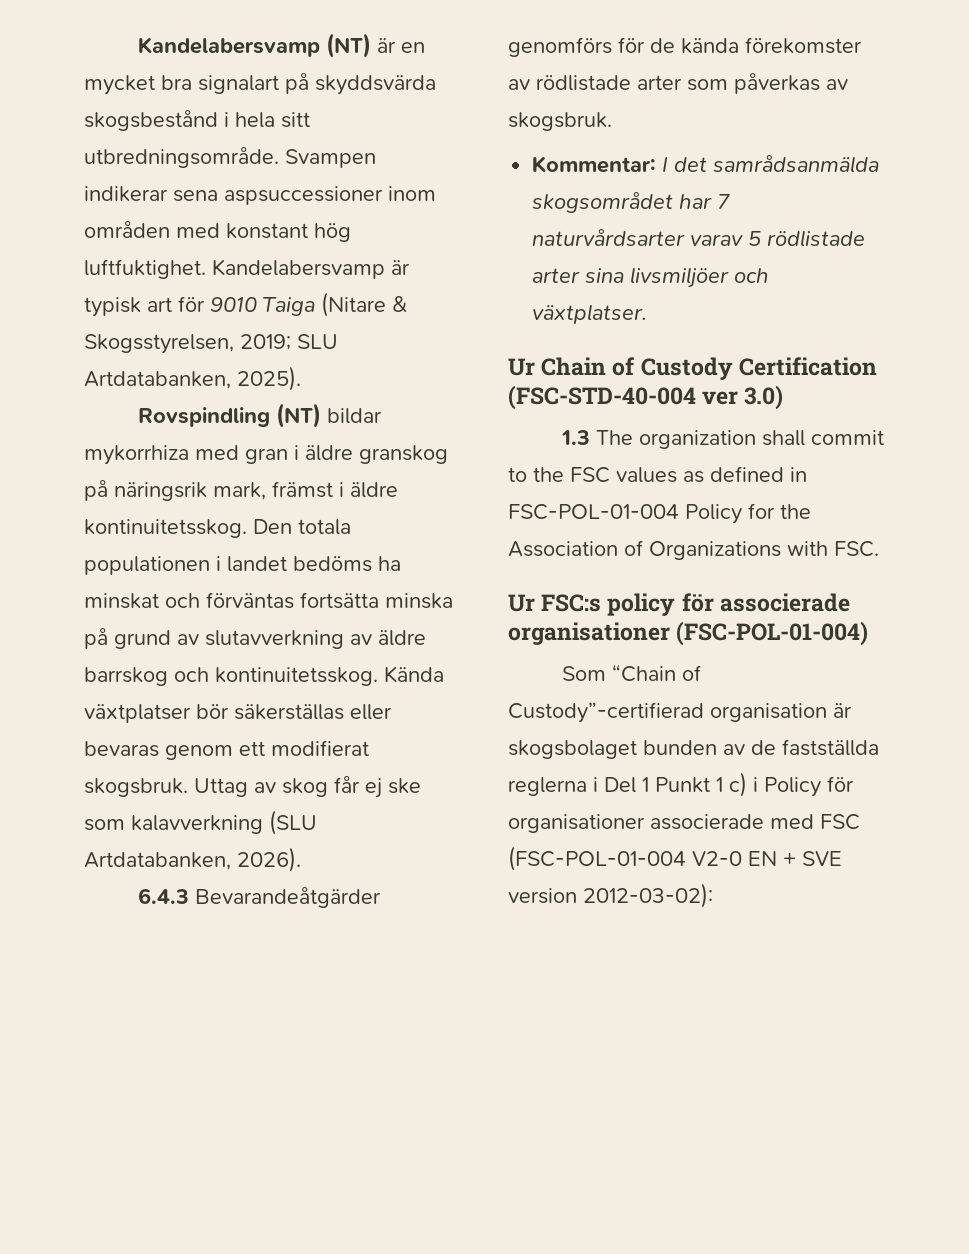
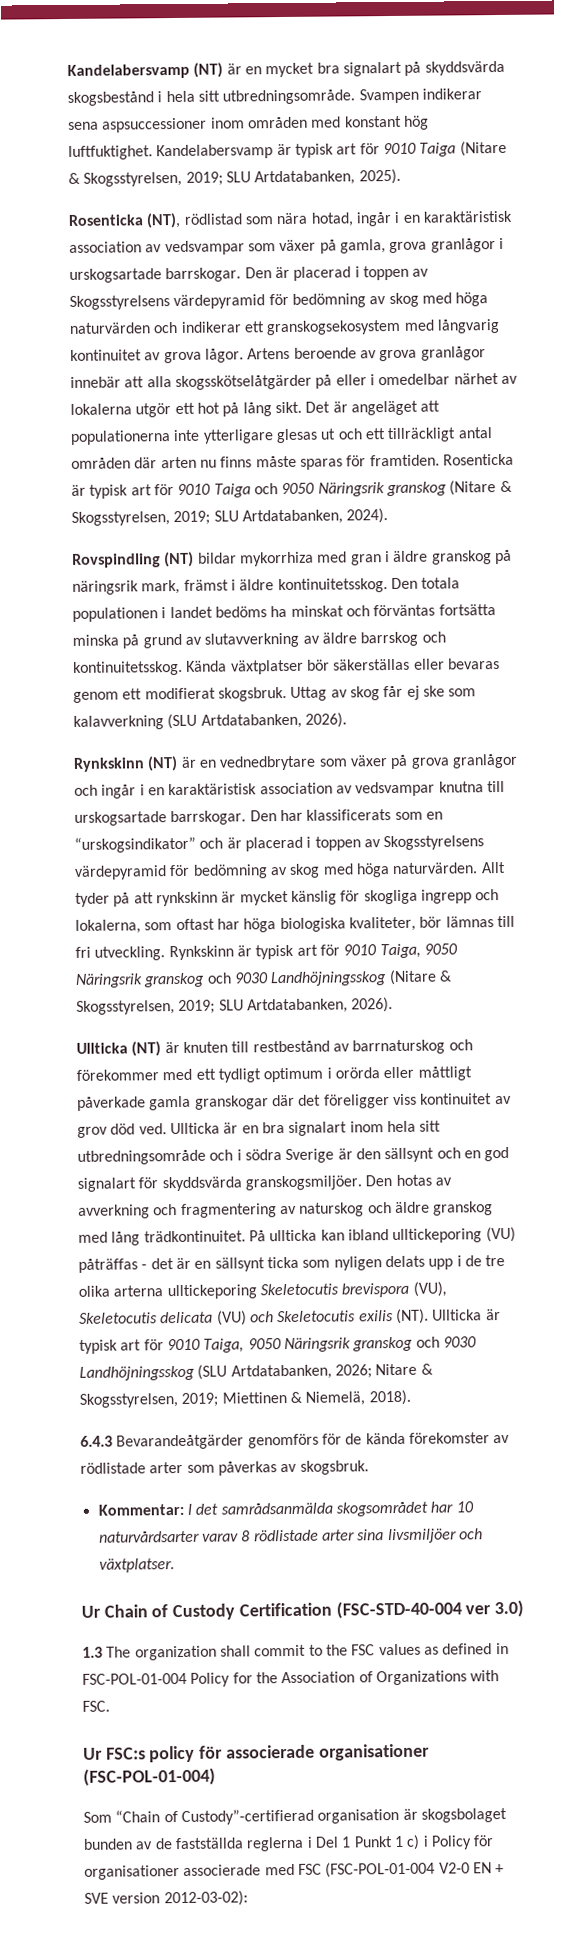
+ Rosenticka (NT), rödlistad som nära hotad, ingår i en karaktäristisk association av vedsvampar som växer på gamla, grova granlågor i urskogsartade barrskogar. Den är placerad i toppen av Skogsstyrelsens värdepyramid för bedömning av skog med höga naturvärden och indikerar ett granskogsekosystem med långvarig kontinuitet av grova lågor. Artens beroende av grova granlågor innebär att alla skogsskötselåtgärder på eller i omedelbar närhet av lokalerna utgör ett hot på lång sikt. Det är angeläget att populationerna inte ytterligare glesas ut och ett tillräckligt antal områden där arten nu finns måste sparas för framtiden. Rosenticka är typisk art för 9010 Taiga och 9050 Näringsrik granskog (Nitare & Skogsstyrelsen, 2019; SLU Artdatabanken, 2024).
+ Rynkskinn (NT) är en vednedbrytare som växer på grova granlågor och ingår i en karaktäristisk association av vedsvampar knutna till urskogsartade barrskogar. Den har klassificerats som en “urskogsindikator” och är placerad i toppen av Skogsstyrelsens värdepyramid för bedömning av skog med höga naturvärden. Allt tyder på att rynkskinn är mycket känslig för skogliga ingrepp och lokalerna, som oftast har höga biologiska kvaliteter, bör lämnas till fri utveckling. Rynkskinn är typisk art för 9010 Taiga, 9050 Näringsrik granskog och 9030 Landhöjningsskog (Nitare & Skogsstyrelsen, 2019; SLU Artdatabanken, 2026).
+ Ullticka (NT) är knuten till restbestånd av barrnaturskog och förekommer med ett tydligt optimum i orörda eller måttligt påverkade gamla granskogar där det föreligger viss kontinuitet av grov död ved. Ullticka är en bra signalart inom hela sitt utbredningsområde och i södra Sverige är den sällsynt och en god signalart för skyddsvärda granskogsmiljöer. Den hotas av avverkning och fragmentering av naturskog och äldre granskog med lång trädkontinuitet. På ullticka kan ibland ulltickeporing (VU) påträffas - det är en sällsynt ticka som nyligen delats upp i de tre olika arterna ulltickeporing Skeletocutis brevispora (VU), Skeletocutis delicata (VU) och Skeletocutis exilis (NT). Ullticka är typisk art för 9010 Taiga, 9050 Näringsrik granskog och 9030 Landhöjningsskog (SLU Artdatabanken, 2026; Nitare & Skogsstyrelsen, 2019; Miettinen & Niemelä, 2018).
- Kommentar: I det samrådsanmälda skogsområdet har 7 naturvårdsarter varav 5 rödlistade arter sina livsmiljöer och växtplatser.
+ Kommentar: I det samrådsanmälda skogsområdet har 10 naturvårdsarter varav 8 rödlistade arter sina livsmiljöer och växtplatser.

